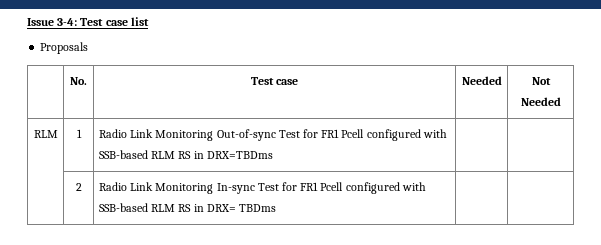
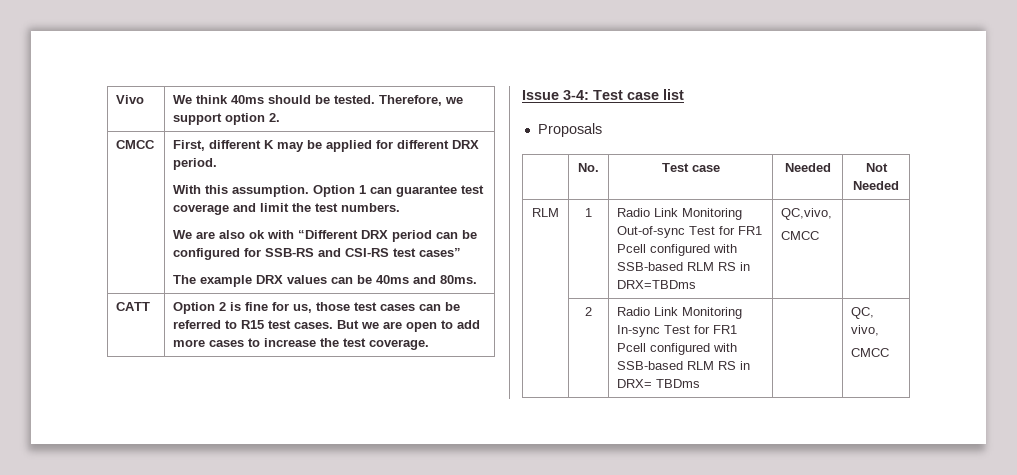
+ Vivo | We think 40ms should be tested. Therefore, we support option 2.
+ CMCC | First, different K may be applied for different DRX period.
+ With this assumption. Option 1 can guarantee test coverage and limit the test numbers.
+ We are also ok with “Different DRX period can be configured for SSB-RS and CSI-RS test cases”
+ The example DRX values can be 40ms and 80ms.
+ CATT | Option 2 is fine for us, those test cases can be referred to R15 test cases. But we are open to add more cases to increase the test coverage.
- RLM | 1 | Radio Link Monitoring Out-of-sync Test for FR1 Pcell configured with SSB-based RLM RS in DRX=TBDms | |
+ RLM | 1 | Radio Link Monitoring Out-of-sync Test for FR1 Pcell configured with SSB-based RLM RS in DRX=TBDms | QC,vivo,
+ CMCC |
- | 2 | Radio Link Monitoring In-sync Test for FR1 Pcell configured with SSB-based RLM RS in DRX= TBDms | |
+ | 2 | Radio Link Monitoring In-sync Test for FR1 Pcell configured with SSB-based RLM RS in DRX= TBDms | | QC, vivo,
+ CMCC

